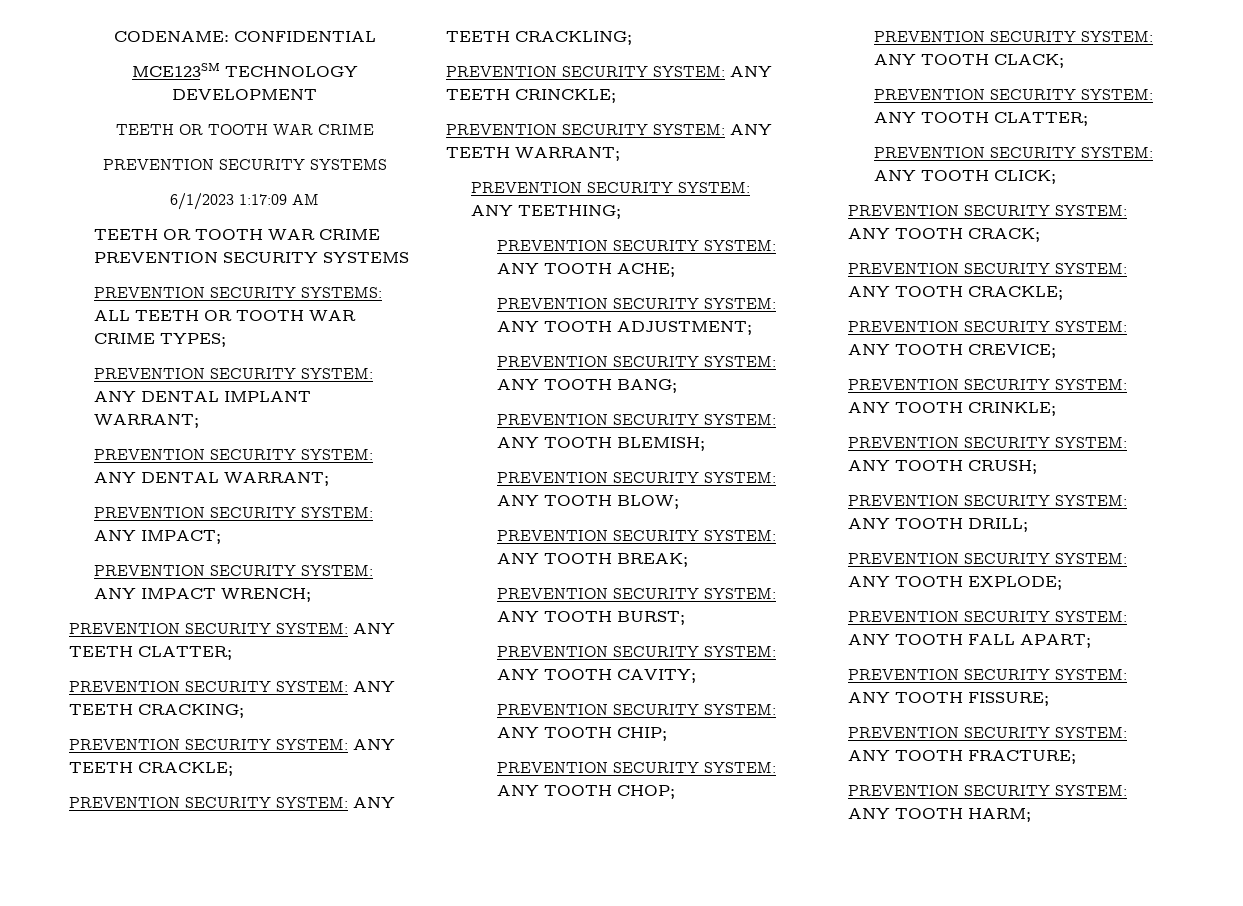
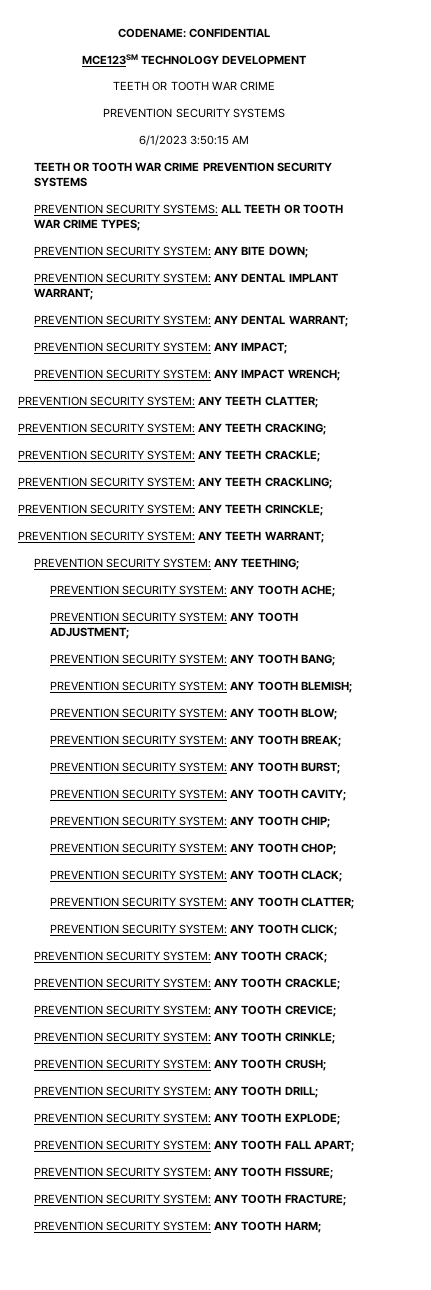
- 6/1/2023 1:17:09 AM
+ 6/1/2023 3:50:15 AM
+ PREVENTION SECURITY SYSTEM: ANY BITE DOWN;

